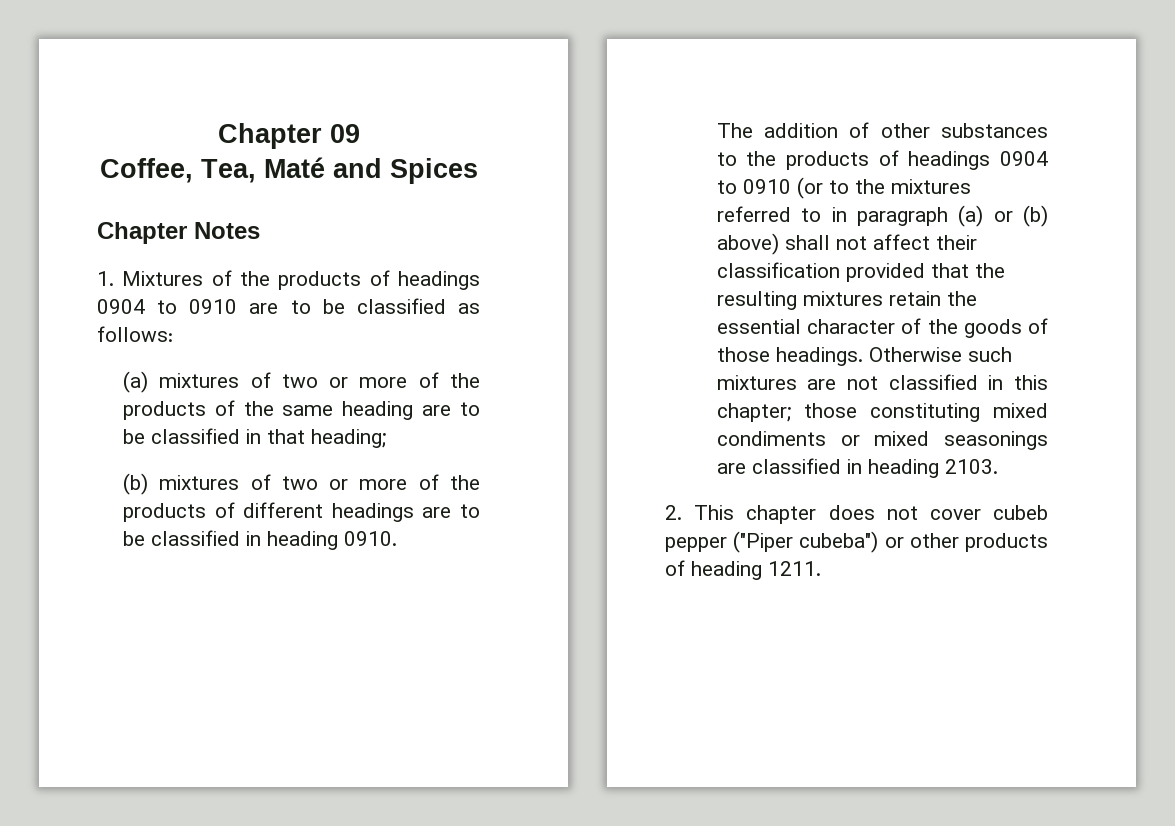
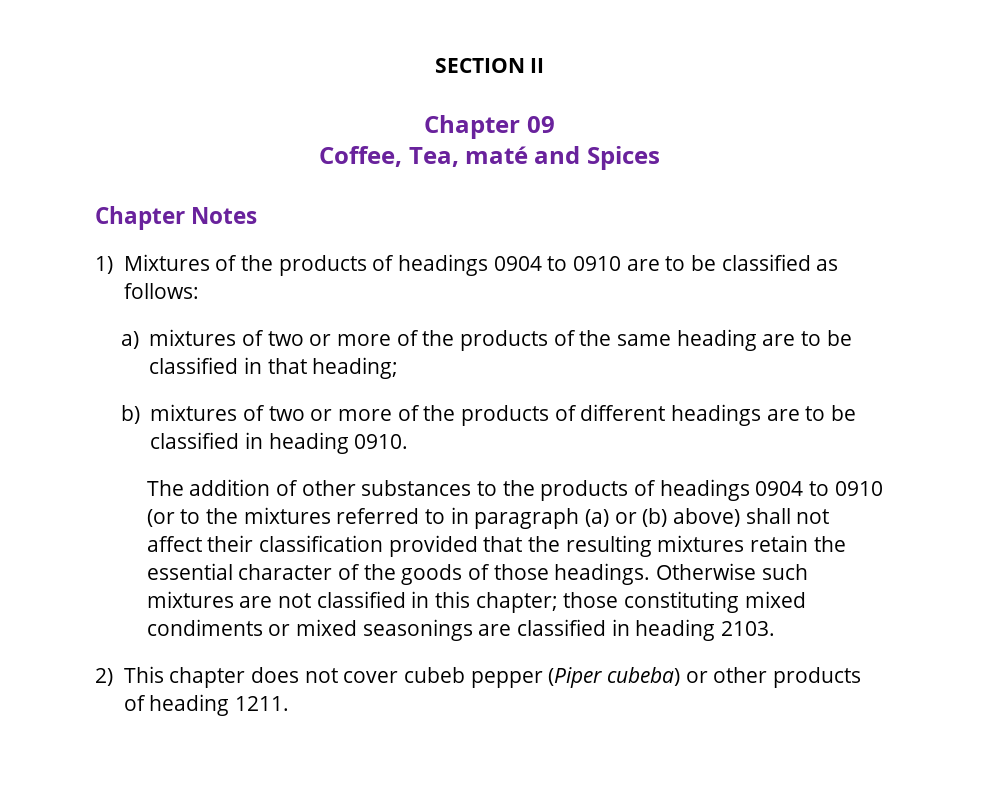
+ SECTION II
- Coffee, Tea, Maté and Spices
+ Coffee, Tea, maté and Spices
- 1. Mixtures of the products of headings 0904 to 0910 are to be classified as follows:
+ 1) Mixtures of the products of headings 0904 to 0910 are to be classified as follows:
- (a) mixtures of two or more of the products of the same heading are to be classified in that heading;
+ a) mixtures of two or more of the products of the same heading are to be classified in that heading;
- (b) mixtures of two or more of the products of different headings are to be classified in heading 0910.
+ b) mixtures of two or more of the products of different headings are to be classified in heading 0910.
- 2. This chapter does not cover cubeb pepper ("Piper cubeba") or other products of heading 1211.
+ 2) This chapter does not cover cubeb pepper (Piper cubeba) or other products of heading 1211.

